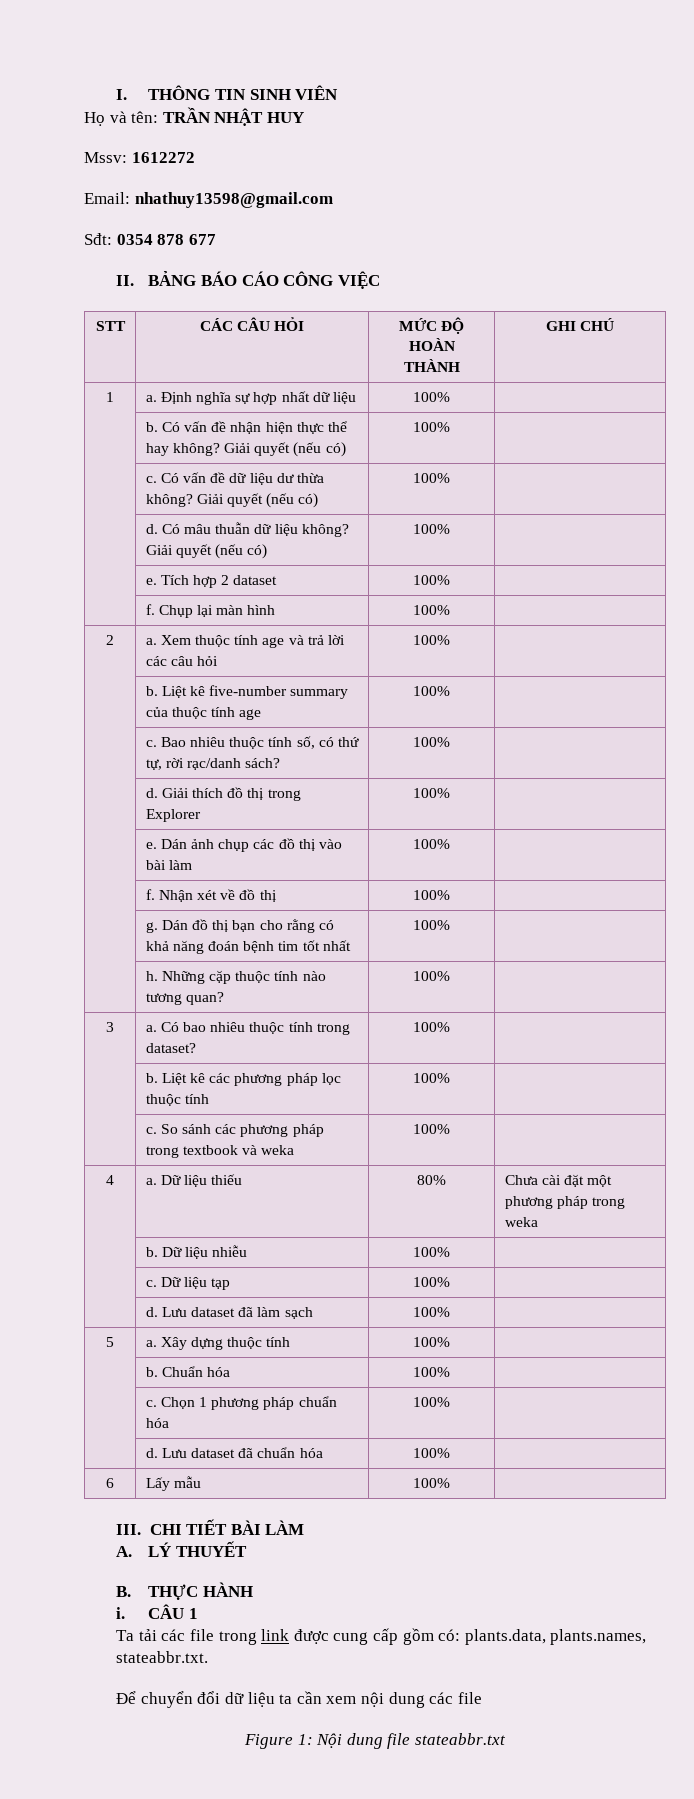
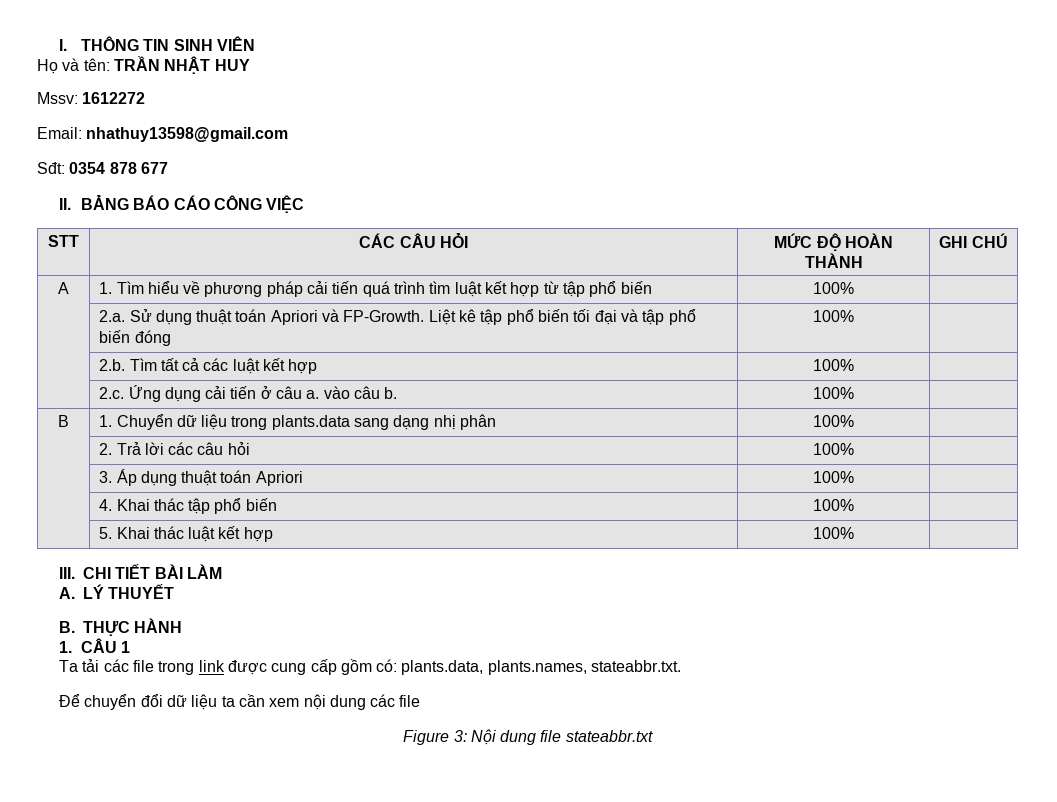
- 1 | a. Định nghĩa sự hợp nhất dữ liệu | 100% |
- | b. Có vấn đề nhận hiện thực thể hay không? Giải quyết (nếu có) | 100% |
- | c. Có vấn đề dữ liệu dư thừa không? Giải quyết (nếu có) | 100% |
- | d. Có mâu thuẫn dữ liệu không? Giải quyết (nếu có) | 100% |
- | e. Tích hợp 2 dataset | 100% |
- | f. Chụp lại màn hình | 100% |
- 2 | a. Xem thuộc tính age và trả lời các câu hỏi | 100% |
+ A | 1. Tìm hiểu về phương pháp cải tiến quá trình tìm luật kết hợp từ tập phổ biến | 100% |
+ | 2.a. Sử dụng thuật toán Apriori và FP-Growth. Liệt kê tập phổ biến tối đại và tập phổ biến đóng | 100% |
+ | 2.b. Tìm tất cả các luật kết hợp | 100% |
+ | 2.c. Ứng dụng cải tiến ở câu a. vào câu b. | 100% |
+ B | 1. Chuyển dữ liệu trong plants.data sang dạng nhị phân | 100% |
+ | 2. Trả lời các câu hỏi | 100% |
- | b. Liệt kê five-number summary của thuộc tính age | 100% |
- | c. Bao nhiêu thuộc tính số, có thứ tự, rời rạc/danh sách? | 100% |
- | d. Giải thích đồ thị trong Explorer | 100% |
- | e. Dán ảnh chụp các đồ thị vào bài làm | 100% |
- | f. Nhận xét về đồ thị | 100% |
- | g. Dán đồ thị bạn cho rằng có khả năng đoán bệnh tim tốt nhất | 100% |
- | h. Những cặp thuộc tính nào tương quan? | 100% |
- 3 | a. Có bao nhiêu thuộc tính trong dataset? | 100% |
- | b. Liệt kê các phương pháp lọc thuộc tính | 100% |
- | c. So sánh các phương pháp trong textbook và weka | 100% |
- 4 | a. Dữ liệu thiếu | 80% | Chưa cài đặt một phương pháp trong weka
- | b. Dữ liệu nhiễu | 100% |
- | c. Dữ liệu tạp | 100% |
- | d. Lưu dataset đã làm sạch | 100% |
- 5 | a. Xây dựng thuộc tính | 100% |
- | b. Chuẩn hóa | 100% |
- | c. Chọn 1 phương pháp chuẩn hóa | 100% |
- | d. Lưu dataset đã chuẩn hóa | 100% |
- 6 | Lấy mẫu | 100% |
+ | 3. Áp dụng thuật toán Apriori | 100% |
+ | 4. Khai thác tập phổ biến | 100% |
+ | 5. Khai thác luật kết hợp | 100% |
- i. CÂU 1
+ 1. CÂU 1
- Figure 1: Nội dung file stateabbr.txt
+ Figure 3: Nội dung file stateabbr.txt

